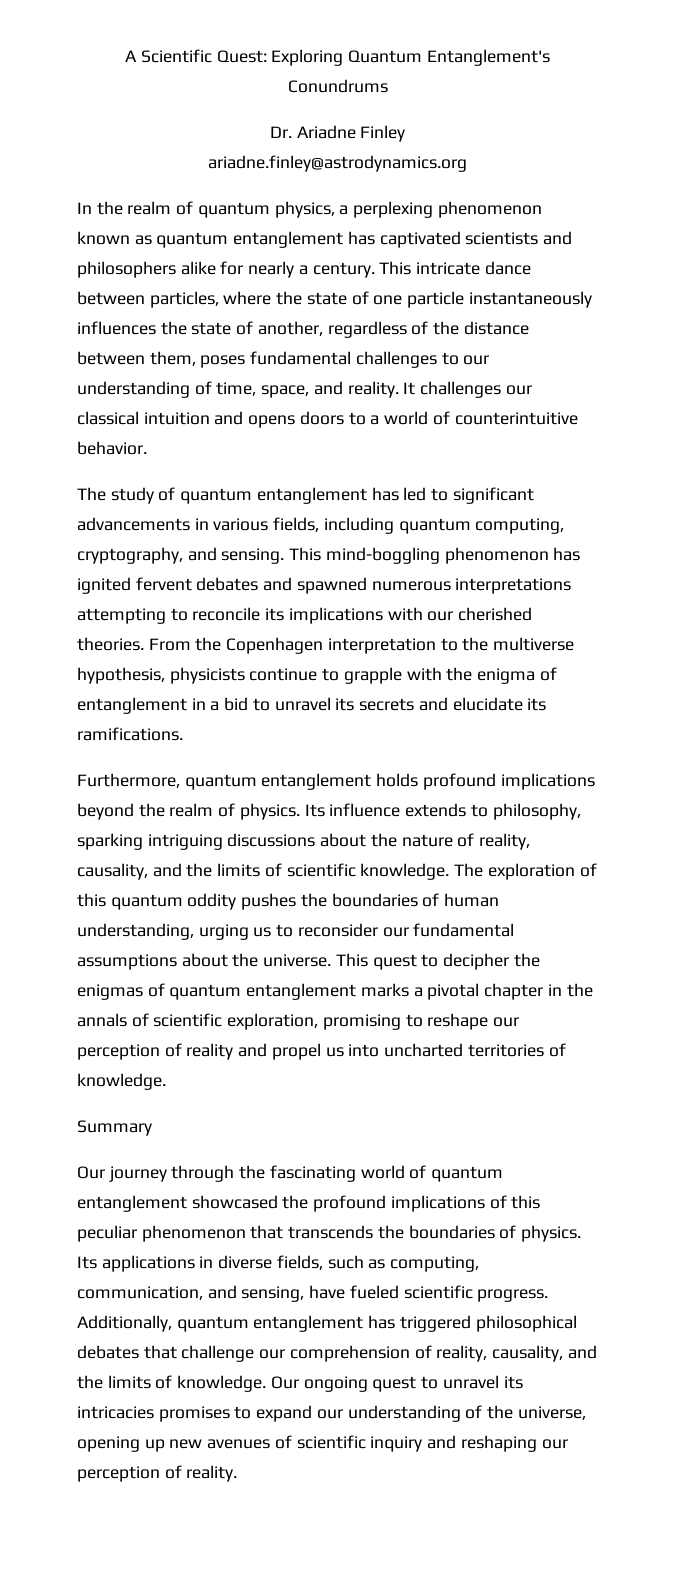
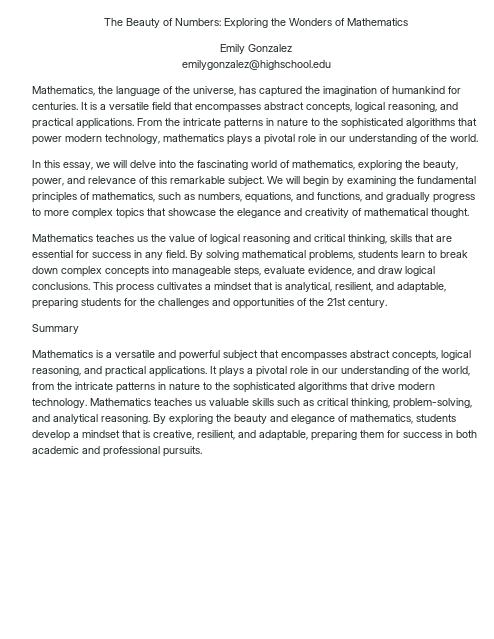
- A Scientific Quest: Exploring Quantum Entanglement's Conundrums
- Dr. Ariadne Finley
- ariadne.finley@astrodynamics.org
- In the realm of quantum physics, a perplexing phenomenon known as quantum entanglement has captivated scientists and philosophers alike for nearly a century. This intricate dance between particles, where the state of one particle instantaneously influences the state of another, regardless of the distance between them, poses fundamental challenges to our understanding of time, space, and reality. It challenges our classical intuition and opens doors to a world of counterintuitive behavior.
- The study of quantum entanglement has led to significant advancements in various fields, including quantum computing, cryptography, and sensing. This mind-boggling phenomenon has ignited fervent debates and spawned numerous interpretations attempting to reconcile its implications with our cherished theories. From the Copenhagen interpretation to the multiverse hypothesis, physicists continue to grapple with the enigma of entanglement in a bid to unravel its secrets and elucidate its ramifications.
- Furthermore, quantum entanglement holds profound implications beyond the realm of physics. Its influence extends to philosophy, sparking intriguing discussions about the nature of reality, causality, and the limits of scientific knowledge. The exploration of this quantum oddity pushes the boundaries of human understanding, urging us to reconsider our fundamental assumptions about the universe. This quest to decipher the enigmas of quantum entanglement marks a pivotal chapter in the annals of scientific exploration, promising to reshape our perception of reality and propel us into uncharted territories of knowledge.
+ The Beauty of Numbers: Exploring the Wonders of Mathematics
+ Emily Gonzalez
+ emilygonzalez@highschool.edu
+ Mathematics, the language of the universe, has captured the imagination of humankind for centuries. It is a versatile field that encompasses abstract concepts, logical reasoning, and practical applications. From the intricate patterns in nature to the sophisticated algorithms that power modern technology, mathematics plays a pivotal role in our understanding of the world.
+ In this essay, we will delve into the fascinating world of mathematics, exploring the beauty, power, and relevance of this remarkable subject. We will begin by examining the fundamental principles of mathematics, such as numbers, equations, and functions, and gradually progress to more complex topics that showcase the elegance and creativity of mathematical thought.
+ Mathematics teaches us the value of logical reasoning and critical thinking, skills that are essential for success in any field. By solving mathematical problems, students learn to break down complex concepts into manageable steps, evaluate evidence, and draw logical conclusions. This process cultivates a mindset that is analytical, resilient, and adaptable, preparing students for the challenges and opportunities of the 21st century.
  Summary
- Our journey through the fascinating world of quantum entanglement showcased the profound implications of this peculiar phenomenon that transcends the boundaries of physics. Its applications in diverse fields, such as computing, communication, and sensing, have fueled scientific progress. Additionally, quantum entanglement has triggered philosophical debates that challenge our comprehension of reality, causality, and the limits of knowledge. Our ongoing quest to unravel its intricacies promises to expand our understanding of the universe, opening up new avenues of scientific inquiry and reshaping our perception of reality.
+ Mathematics is a versatile and powerful subject that encompasses abstract concepts, logical reasoning, and practical applications. It plays a pivotal role in our understanding of the world, from the intricate patterns in nature to the sophisticated algorithms that drive modern technology. Mathematics teaches us valuable skills such as critical thinking, problem-solving, and analytical reasoning. By exploring the beauty and elegance of mathematics, students develop a mindset that is creative, resilient, and adaptable, preparing them for success in both academic and professional pursuits.

